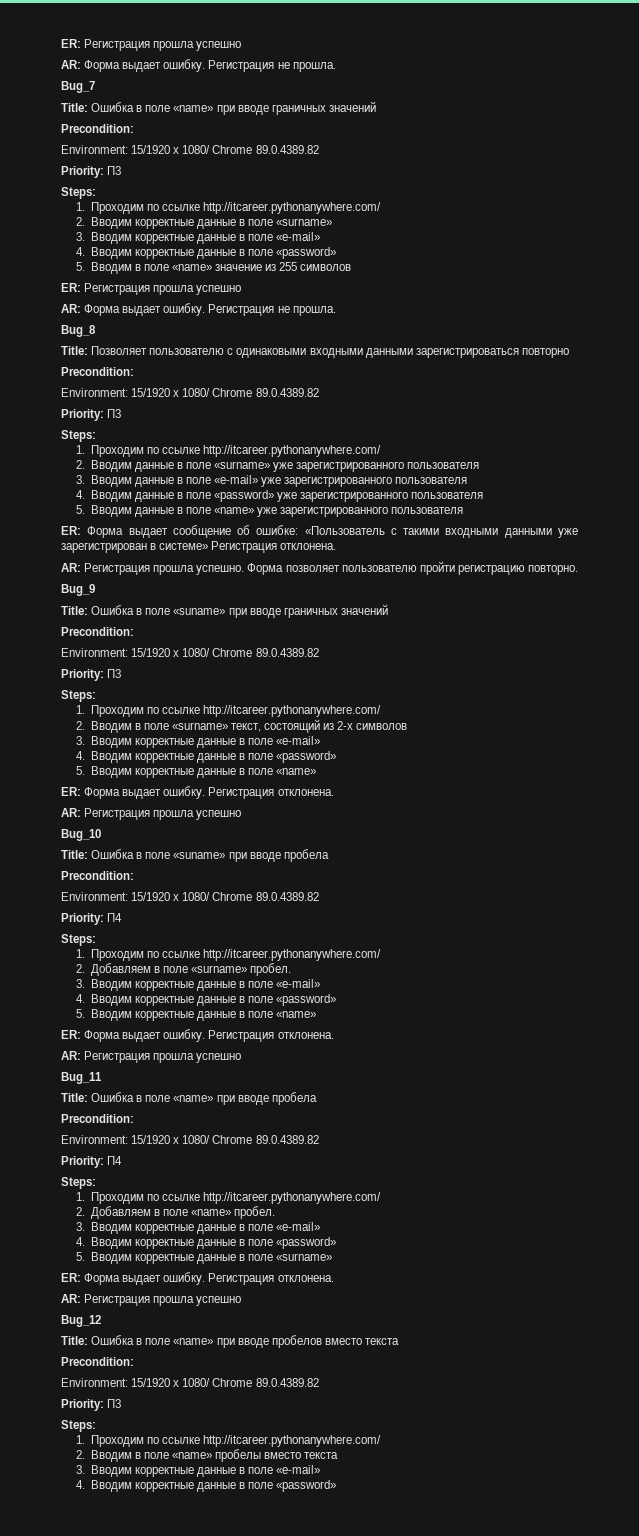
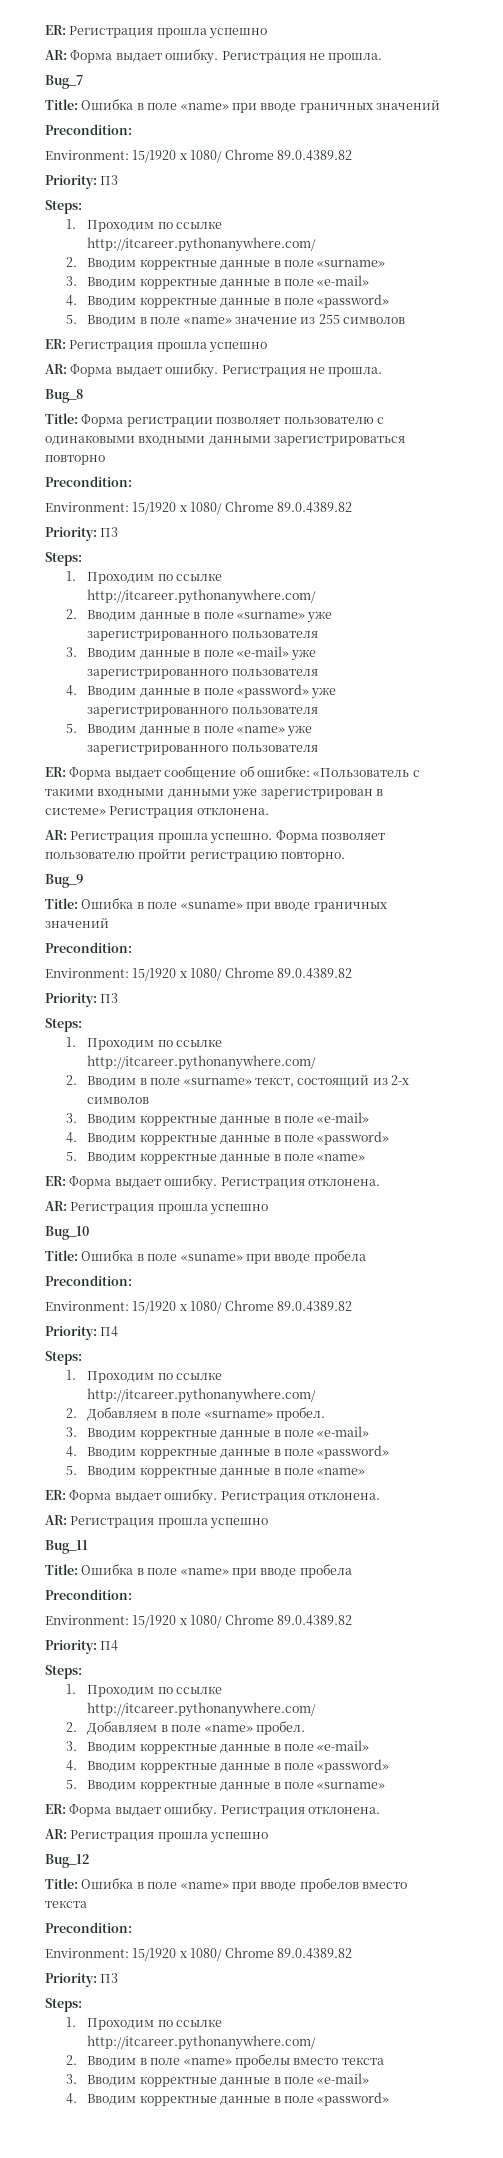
- Title: Позволяет пользователю с одинаковыми входными данными зарегистрироваться повторно
+ Title: Форма регистрации позволяет пользователю с одинаковыми входными данными зарегистрироваться повторно

